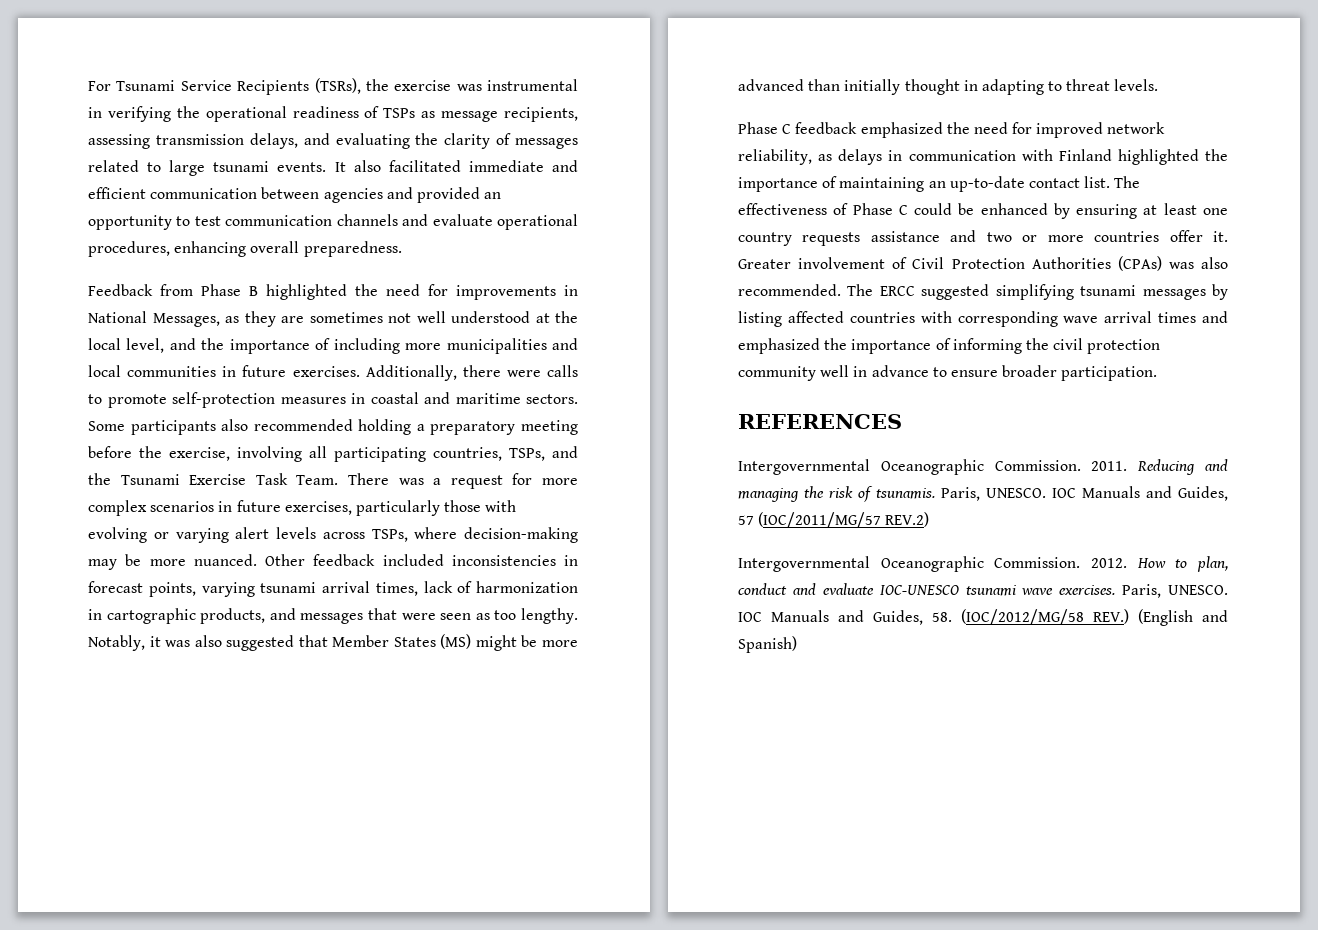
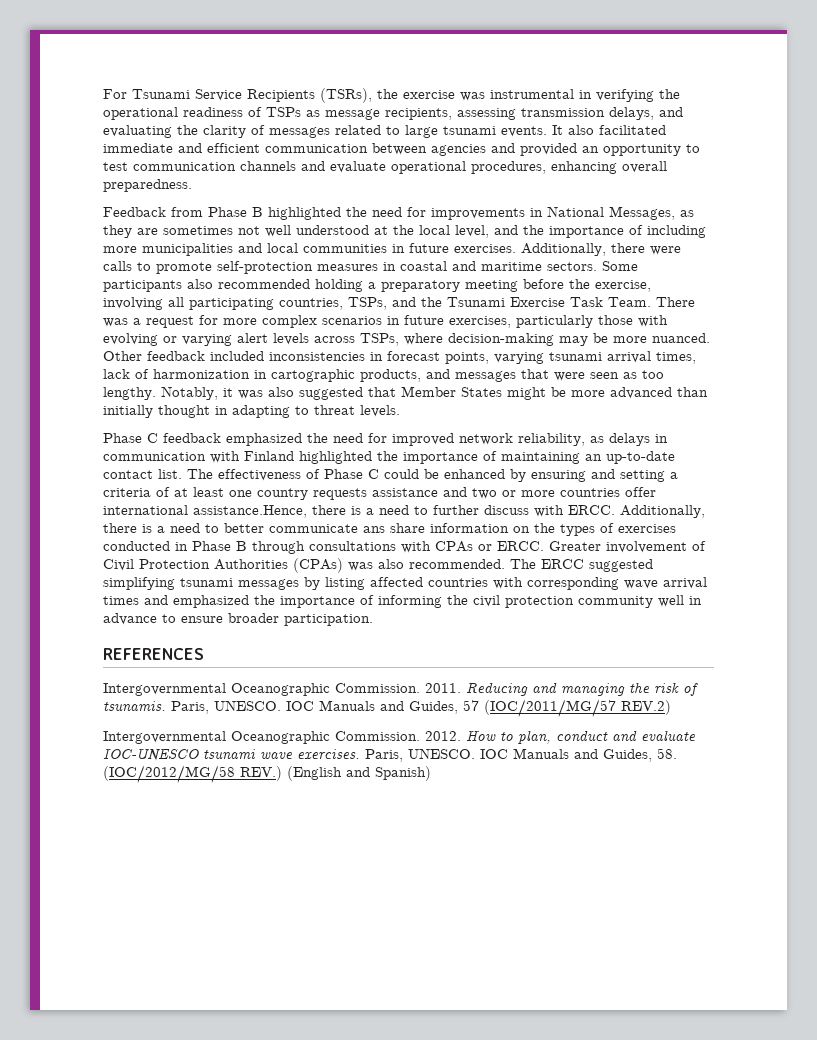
- Notably, it was also suggested that Member States (MS) might be more advanced than initially thought in adapting to threat levels.
+ Notably, it was also suggested that Member States might be more advanced than initially thought in adapting to threat levels.
- The effectiveness of Phase C could be enhanced by ensuring at least one country requests assistance and two or more countries offer it.
+ The effectiveness of Phase C could be enhanced by ensuring and setting a criteria of at least one country requests assistance and two or more countries offer international assistance.Hence, there is a need to further discuss with ERCC. Additionally, there is a need to better communicate ans share information on the types of exercises conducted in Phase B through consultations with CPAs or ERCC.

